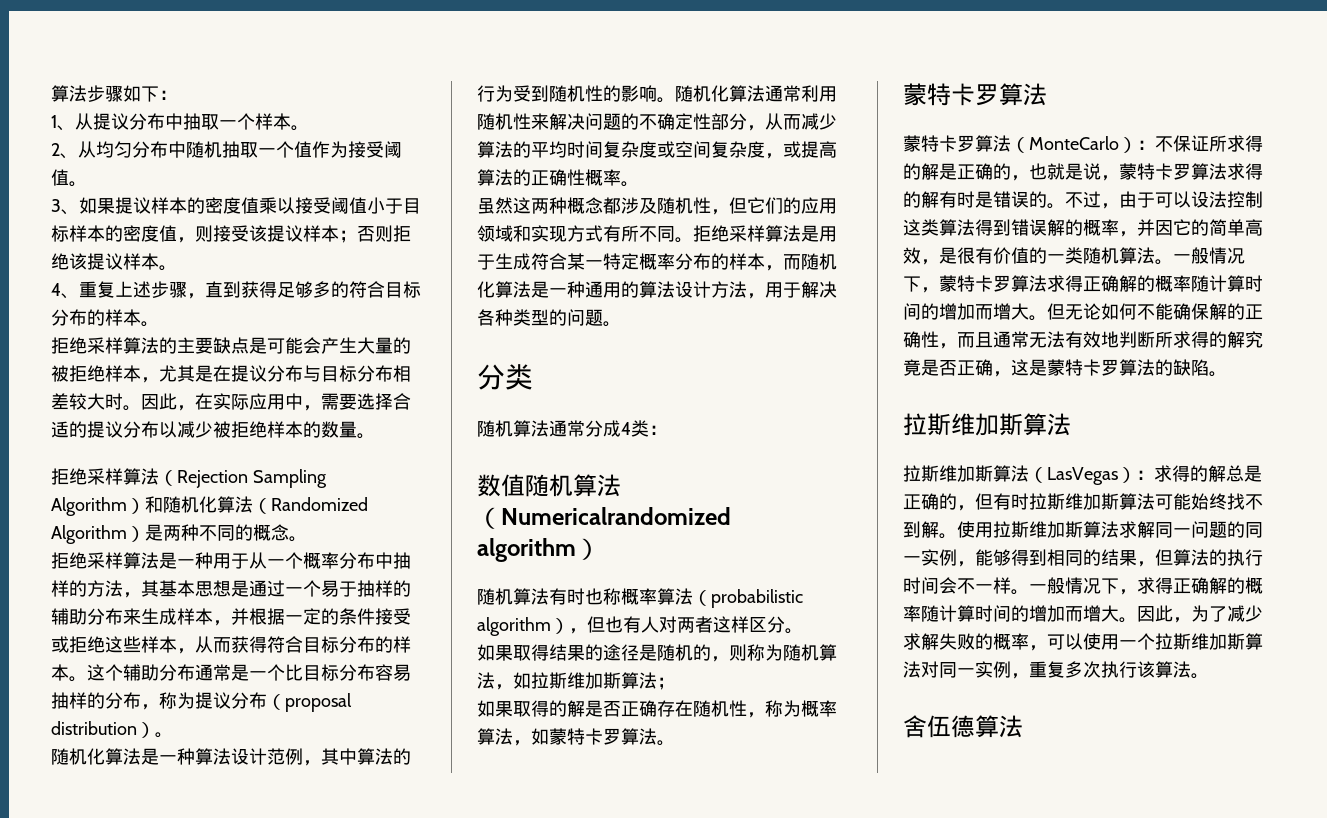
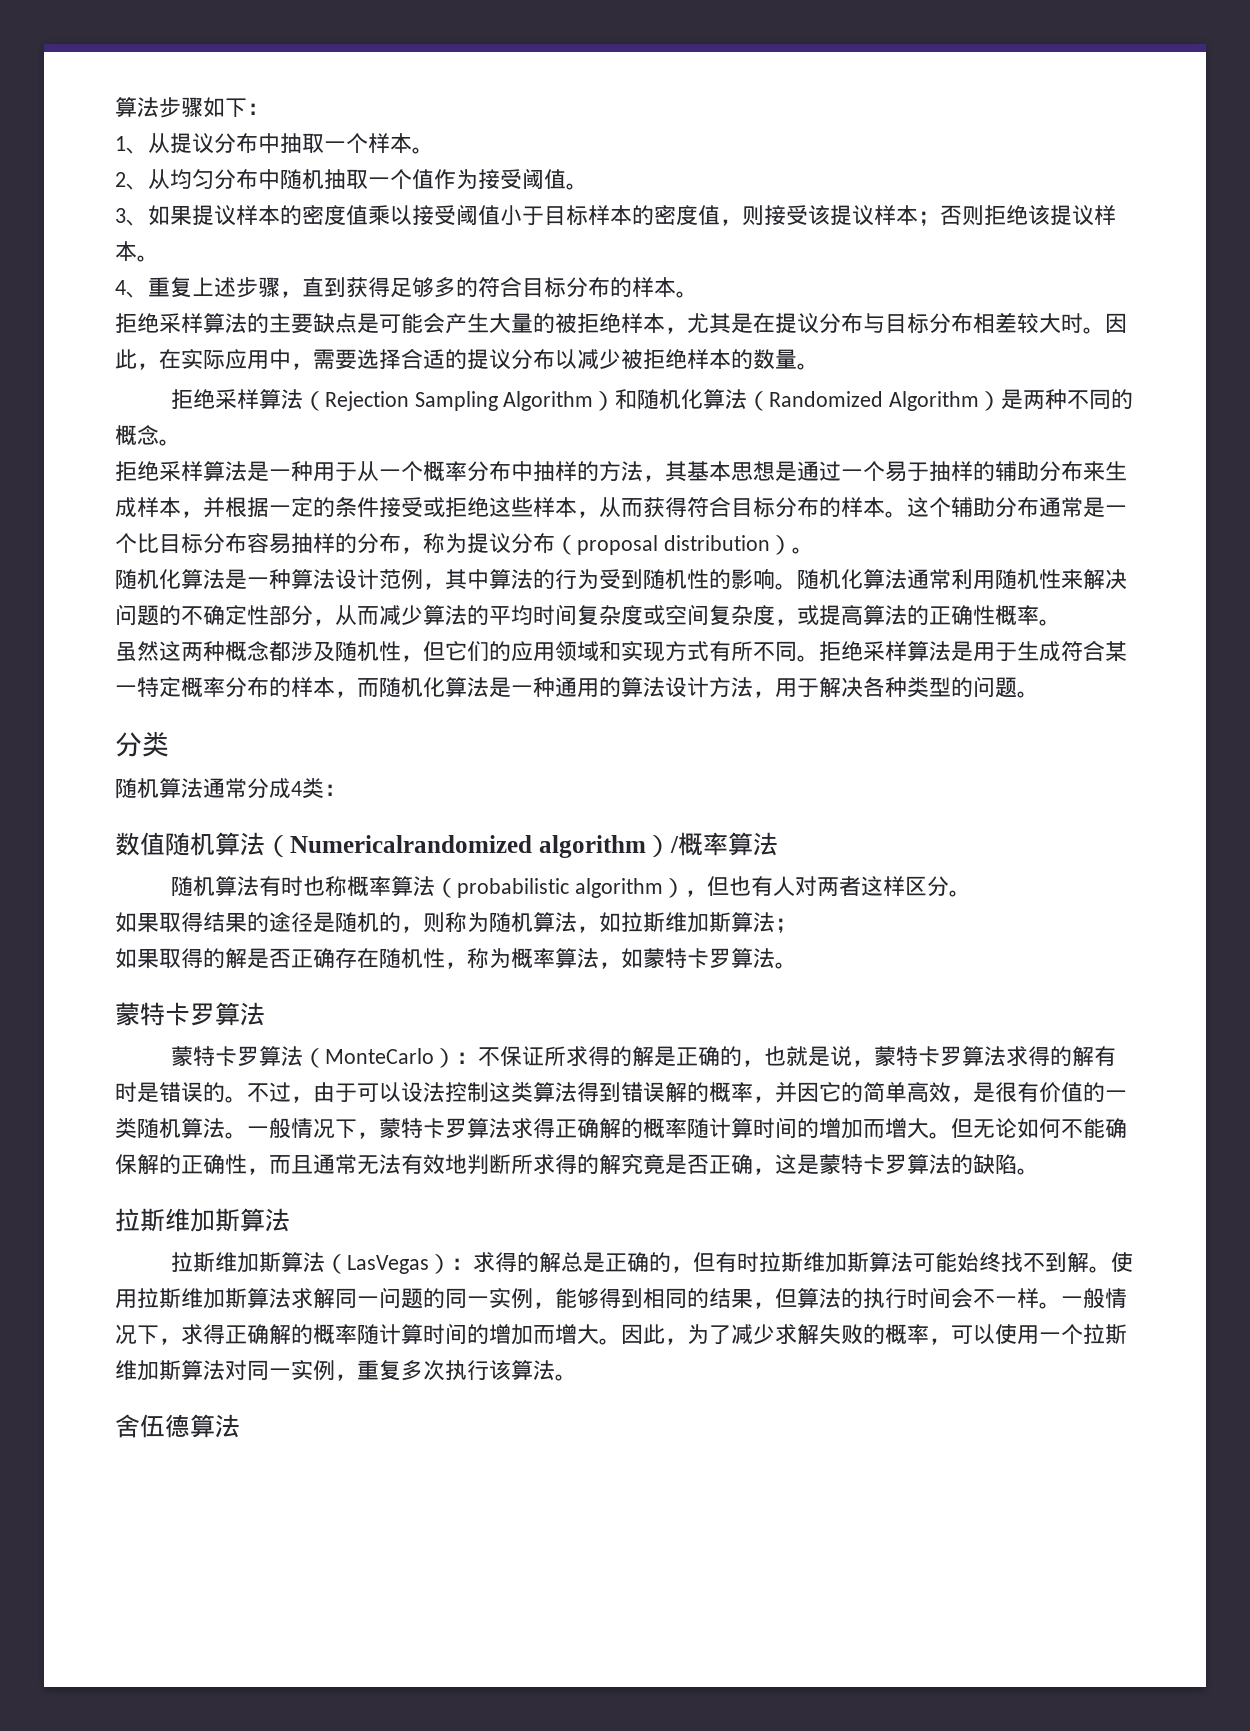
- 数值随机算法（Numericalrandomized algorithm）
+ 数值随机算法（Numericalrandomized algorithm）/概率算法

